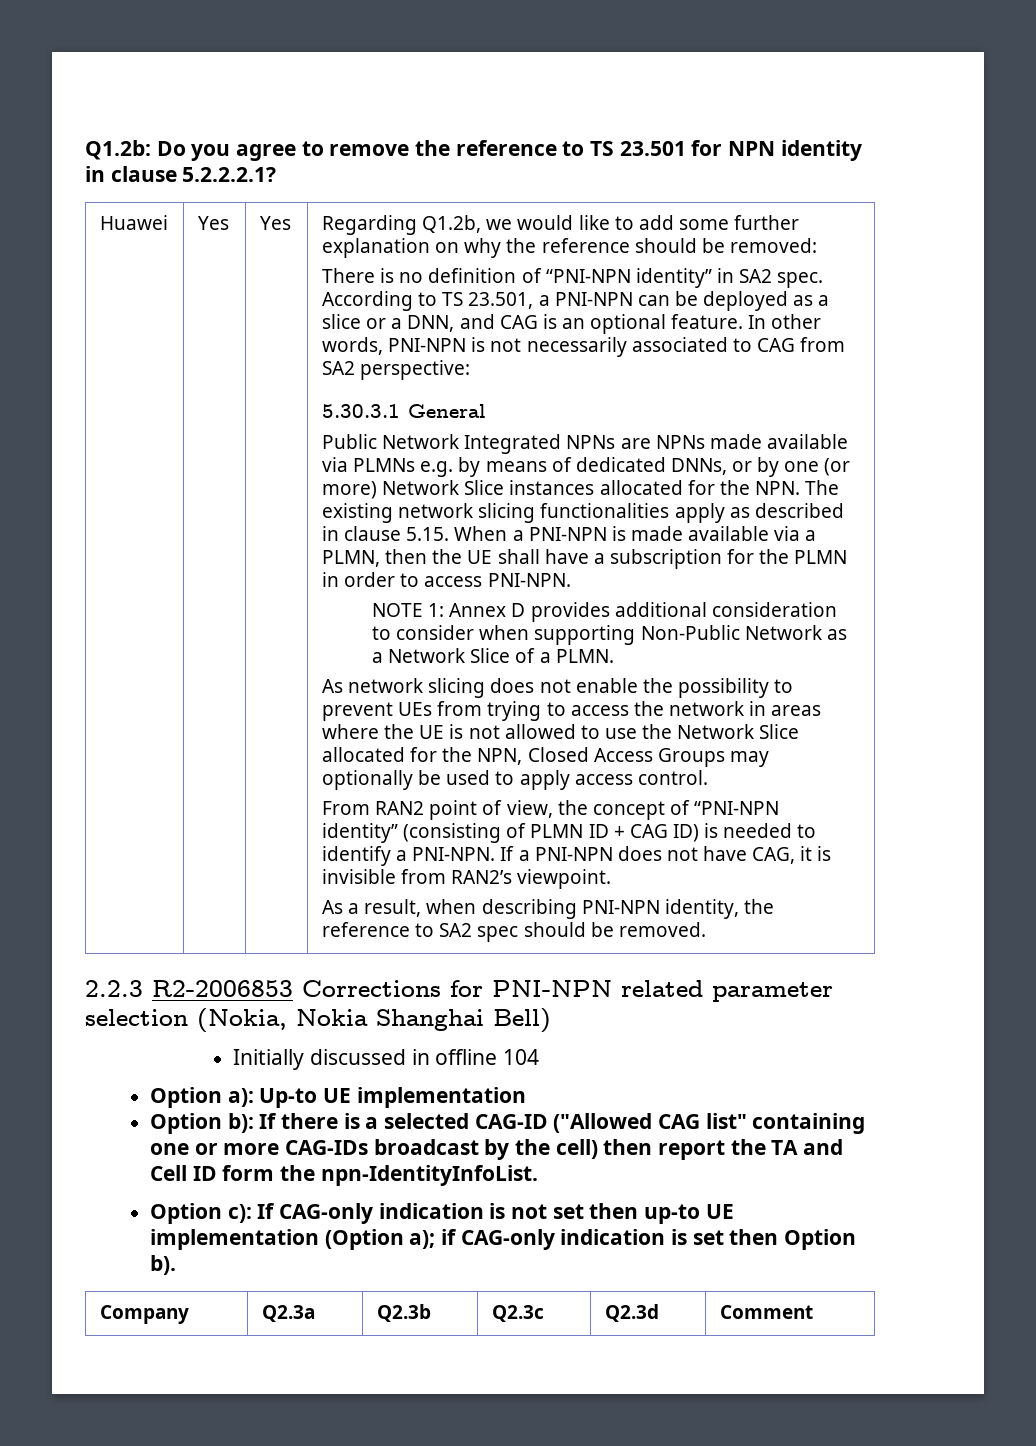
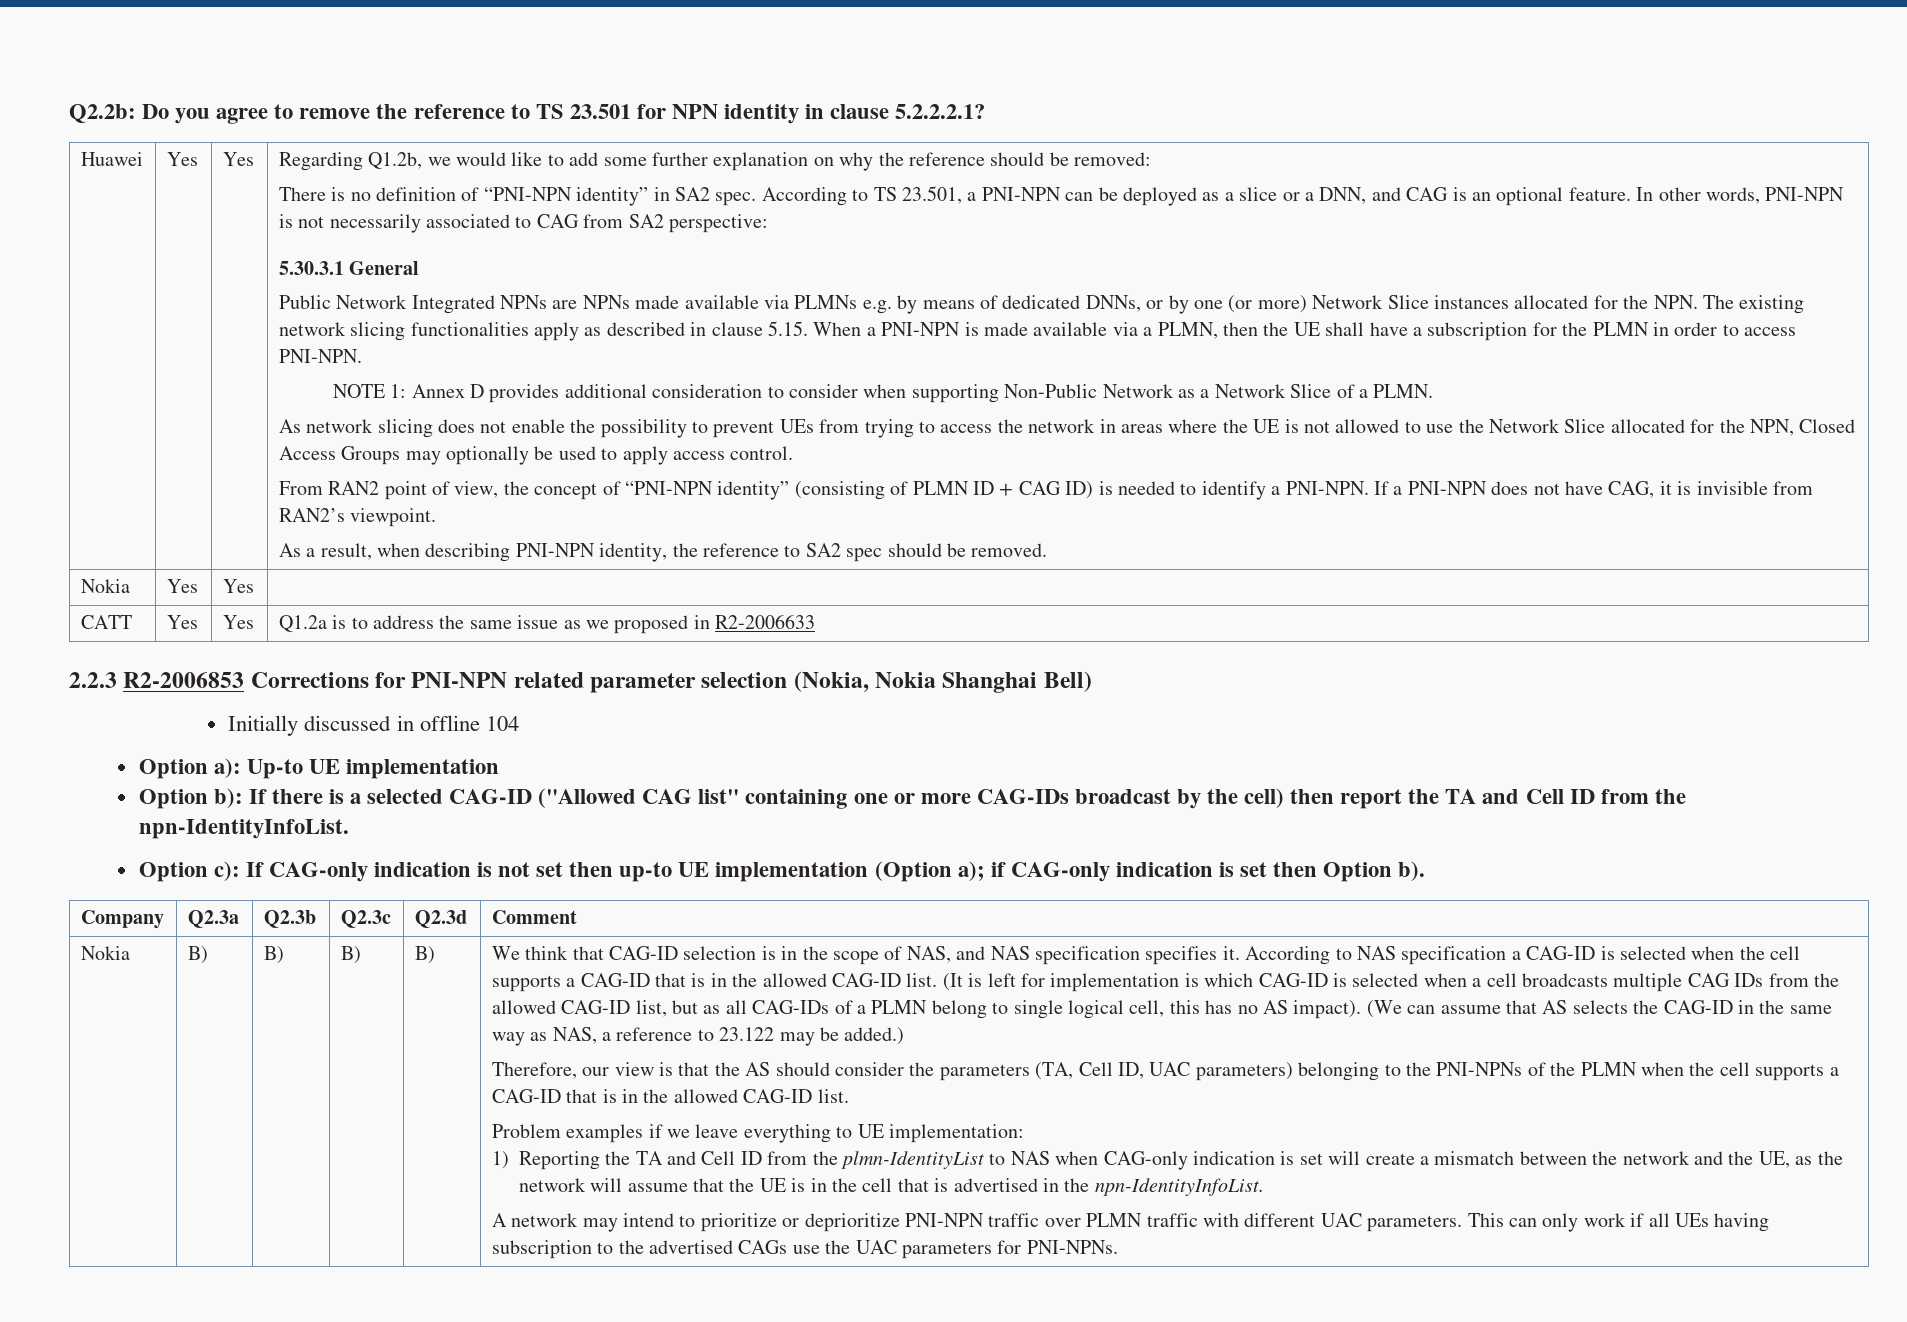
- Q1.2b: Do you agree to remove the reference to TS 23.501 for NPN identity in clause 5.2.2.2.1?
+ Q2.2b: Do you agree to remove the reference to TS 23.501 for NPN identity in clause 5.2.2.2.1?
+ Nokia | Yes | Yes |
+ CATT | Yes | Yes | Q1.2a is to address the same issue as we proposed in R2-2006633
- Option b): If there is a selected CAG-ID ("Allowed CAG list" containing one or more CAG-IDs broadcast by the cell) then report the TA and Cell ID form the npn-IdentityInfoList.
+ Option b): If there is a selected CAG-ID ("Allowed CAG list" containing one or more CAG-IDs broadcast by the cell) then report the TA and Cell ID from the npn-IdentityInfoList.
+ Nokia | B) | B) | B) | B) | We think that CAG-ID selection is in the scope of NAS, and NAS specification specifies it. According to NAS specification a CAG-ID is selected when the cell supports a CAG-ID that is in the allowed CAG-ID list. (It is left for implementation is which CAG-ID is selected when a cell broadcasts multiple CAG IDs from the allowed CAG-ID list, but as all CAG-IDs of a PLMN belong to single logical cell, this has no AS impact). (We can assume that AS selects the CAG-ID in the same way as NAS, a reference to 23.122 may be added.)
+ Therefore, our view is that the AS should consider the parameters (TA, Cell ID, UAC parameters) belonging to the PNI-NPNs of the PLMN when the cell supports a CAG-ID that is in the allowed CAG-ID list.
+ Problem examples if we leave everything to UE implementation:
+ 1) Reporting the TA and Cell ID from the plmn-IdentityList to NAS when CAG-only indication is set will create a mismatch between the network and the UE, as the network will assume that the UE is in the cell that is advertised in the npn-IdentityInfoList.
+ A network may intend to prioritize or deprioritize PNI-NPN traffic over PLMN traffic with different UAC parameters. This can only work if all UEs having subscription to the advertised CAGs use the UAC parameters for PNI-NPNs.

